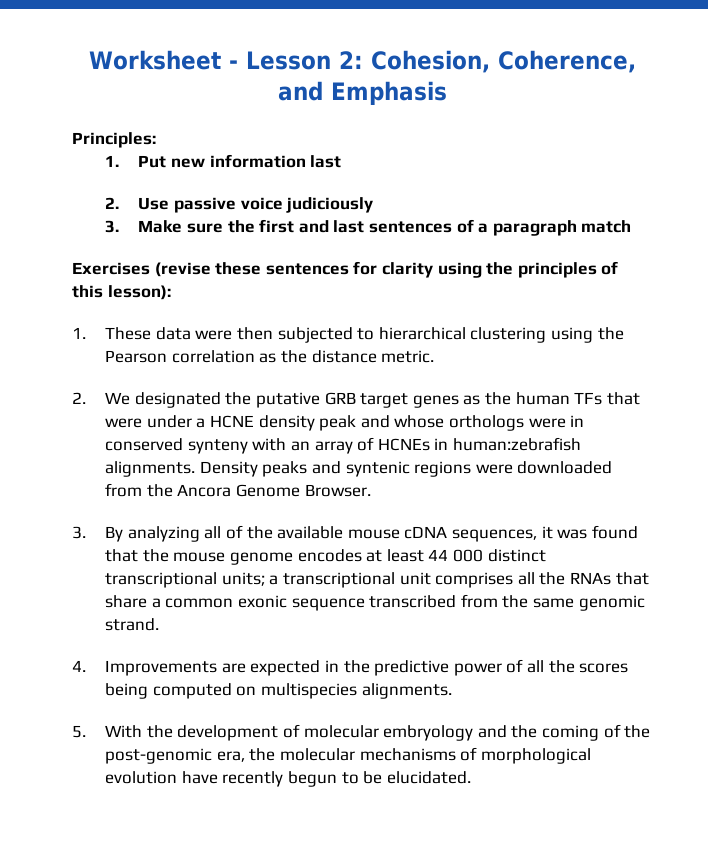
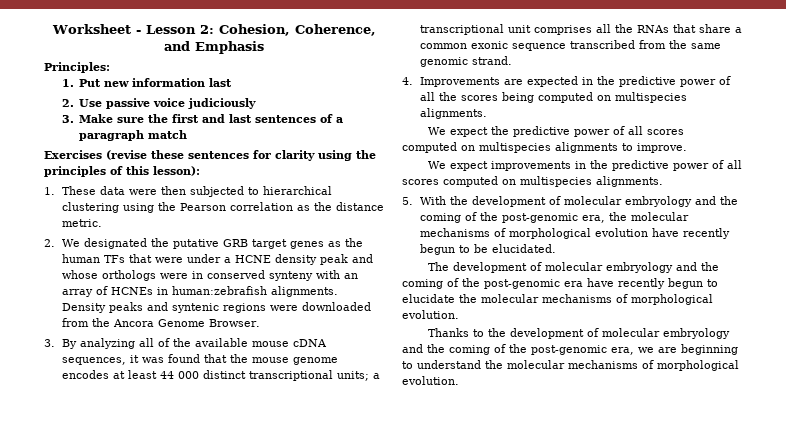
+ We expect the predictive power of all scores computed on multispecies alignments to improve.
+ We expect improvements in the predictive power of all scores computed on multispecies alignments.
+ The development of molecular embryology and the coming of the post-genomic era have recently begun to elucidate the molecular mechanisms of morphological evolution.
+ Thanks to the development of molecular embryology and the coming of the post-genomic era, we are beginning to understand the molecular mechanisms of morphological evolution.

